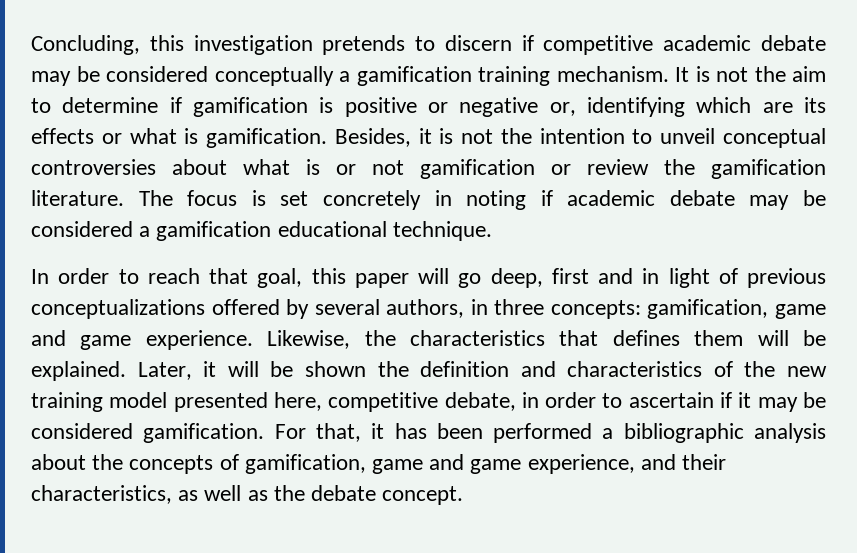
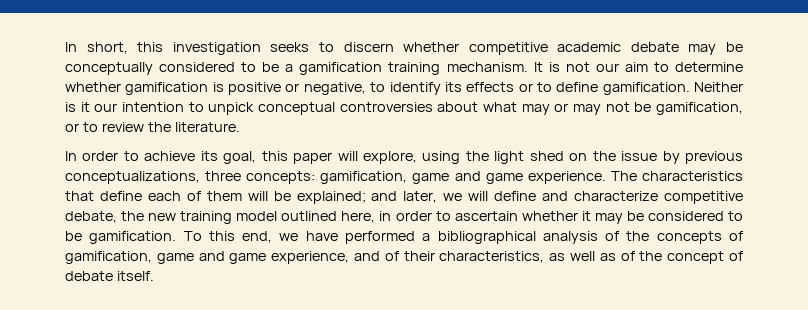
- Concluding, this investigation pretends to discern if competitive academic debate may be considered conceptually a gamification training mechanism.
+ In short, this investigation seeks to discern whether competitive academic debate may be conceptually considered to be a gamification training mechanism.
- It is not the aim to determine if gamification is positive or negative or, identifying which are its effects or what is gamification. Besides, it is not the intention to unveil conceptual controversies about what is or not gamification or review the gamification literature. The focus is set concretely in noting if academic debate may be considered a gamification educational technique.
+ It is not our aim to determine whether gamification is positive or negative, to identify its effects or to define gamification. Neither is it our intention to unpick conceptual controversies about what may or may not be gamification, or to review the literature.
- In order to reach that goal, this paper will go deep, first and in light of previous conceptualizations offered by several authors, in three concepts: gamification, game and game experience.
+ In order to achieve its goal, this paper will explore, using the light shed on the issue by previous conceptualizations, three concepts: gamification, game and game experience.
- Likewise, the characteristics that defines them will be explained. Later, it will be shown the definition and characteristics of the new training model presented here, competitive debate, in order to ascertain if it may be considered gamification. For that, it has been performed a bibliographic analysis about the concepts of gamification, game and game experience, and their characteristics, as well as the debate concept.
+ The characteristics that define each of them will be explained; and later, we will define and characterize competitive debate, the new training model outlined here, in order to ascertain whether it may be considered to be gamification. To this end, we have performed a bibliographical analysis of the concepts of gamification, game and game experience, and of their characteristics, as well as of the concept of debate itself.

